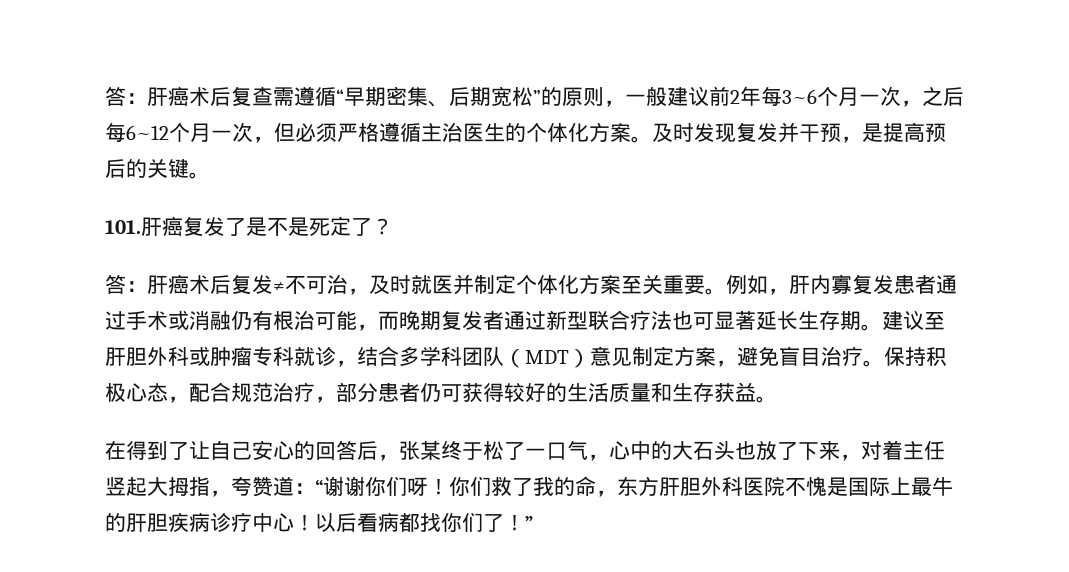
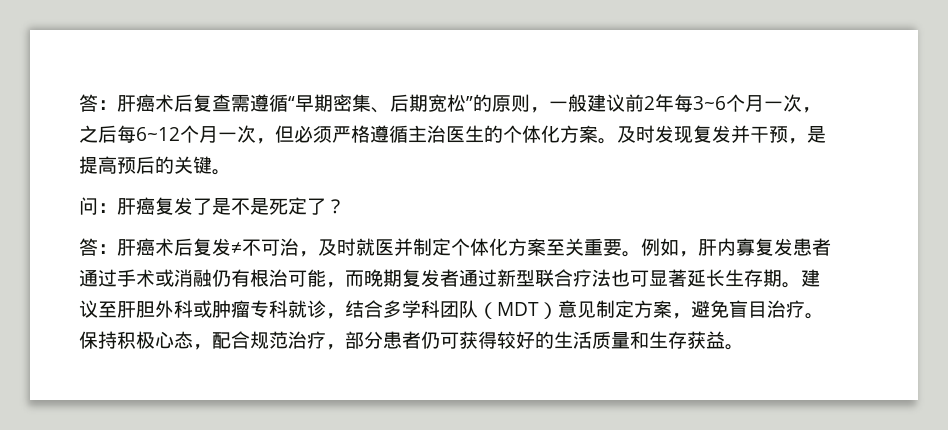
- 101.肝癌复发了是不是死定了？
+ 问：肝癌复发了是不是死定了？
- 在得到了让自己安心的回答后，张某终于松了一口气，心中的大石头也放了下来，对着主任竖起大拇指，夸赞道：“谢谢你们呀！你们救了我的命，东方肝胆外科医院不愧是国际上最牛的肝胆疾病诊疗中心！以后看病都找你们了！”

